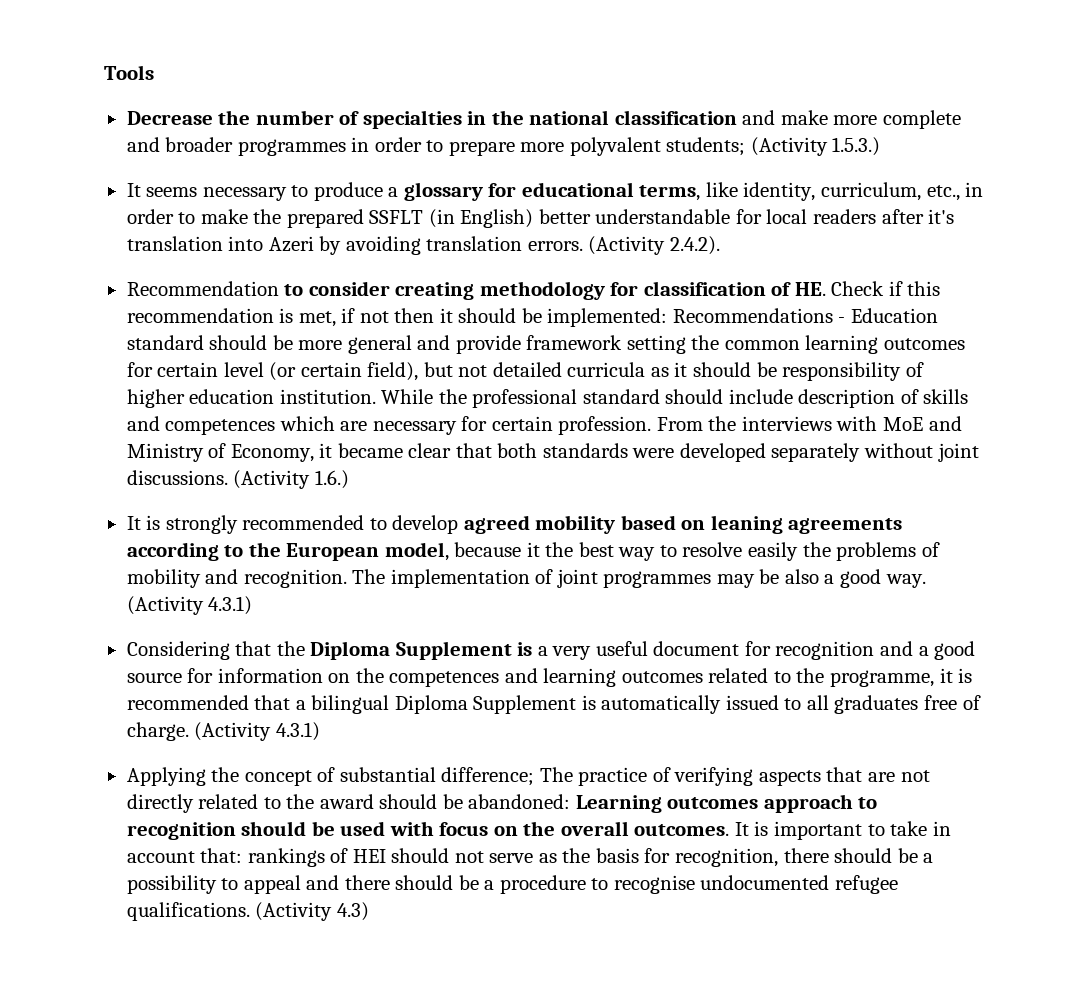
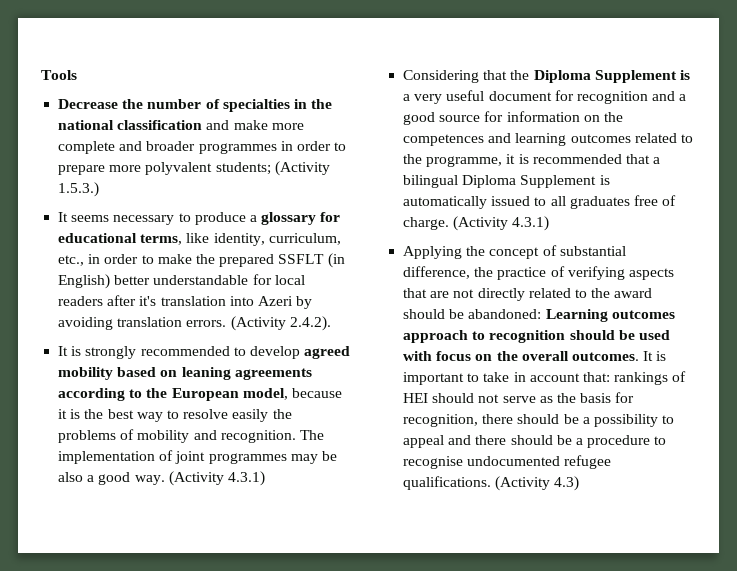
- Recommendation to consider creating methodology for classification of HE. Check if this recommendation is met, if not then it should be implemented: Recommendations - Education standard should be more general and provide framework setting the common learning outcomes for certain level (or certain field), but not detailed curricula as it should be responsibility of higher education institution. While the professional standard should include description of skills and competences which are necessary for certain profession. From the interviews with MoE and Ministry of Economy, it became clear that both standards were developed separately without joint discussions. (Activity 1.6.)
- It is strongly recommended to develop agreed mobility based on leaning agreements according to the European model, because it the best way to resolve easily the problems of mobility and recognition.
+ It is strongly recommended to develop agreed mobility based on leaning agreements according to the European model, because it is the best way to resolve easily the problems of mobility and recognition.
- Applying the concept of substantial difference; The practice of verifying aspects that are not directly related to the award should be abandoned: Learning outcomes approach to recognition should be used with focus on the overall outcomes.
+ Applying the concept of substantial difference, the practice of verifying aspects that are not directly related to the award should be abandoned: Learning outcomes approach to recognition should be used with focus on the overall outcomes.

